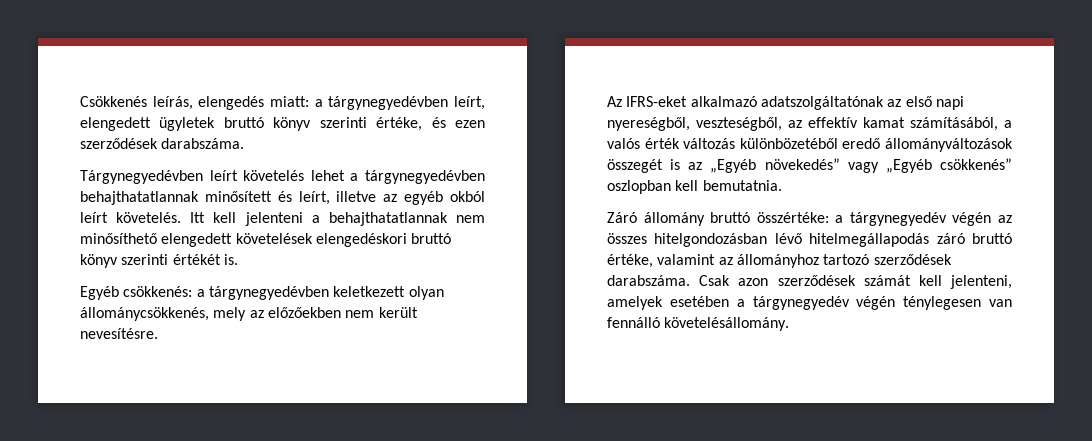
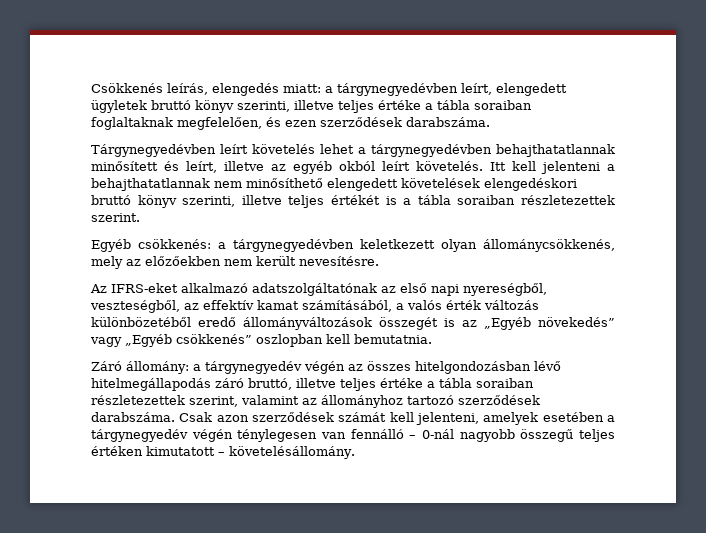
- Csökkenés leírás, elengedés miatt: a tárgynegyedévben leírt, elengedett ügyletek bruttó könyv szerinti értéke, és ezen szerződések darabszáma.
+ Csökkenés leírás, elengedés miatt: a tárgynegyedévben leírt, elengedett ügyletek bruttó könyv szerinti, illetve teljes értéke a tábla soraiban foglaltaknak megfelelően, és ezen szerződések darabszáma.
- Itt kell jelenteni a behajthatatlannak nem minősíthető elengedett követelések elengedéskori bruttó könyv szerinti értékét is.
+ Itt kell jelenteni a behajthatatlannak nem minősíthető elengedett követelések elengedéskori bruttó könyv szerinti, illetve teljes értékét is a tábla soraiban részletezettek szerint.
- Záró állomány bruttó összértéke: a tárgynegyedév végén az összes hitelgondozásban lévő hitelmegállapodás záró bruttó értéke, valamint az állományhoz tartozó szerződések darabszáma.
+ Záró állomány: a tárgynegyedév végén az összes hitelgondozásban lévő hitelmegállapodás záró bruttó, illetve teljes értéke a tábla soraiban részletezettek szerint, valamint az állományhoz tartozó szerződések darabszáma.
- Csak azon szerződések számát kell jelenteni, amelyek esetében a tárgynegyedév végén ténylegesen van fennálló követelésállomány.
+ Csak azon szerződések számát kell jelenteni, amelyek esetében a tárgynegyedév végén ténylegesen van fennálló – 0-nál nagyobb összegű teljes értéken kimutatott – követelésállomány.

